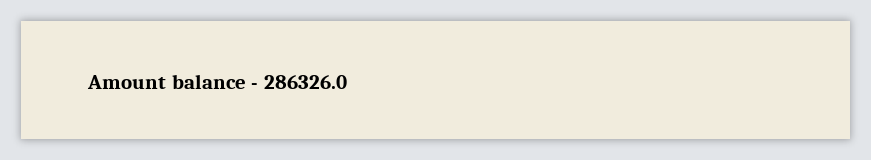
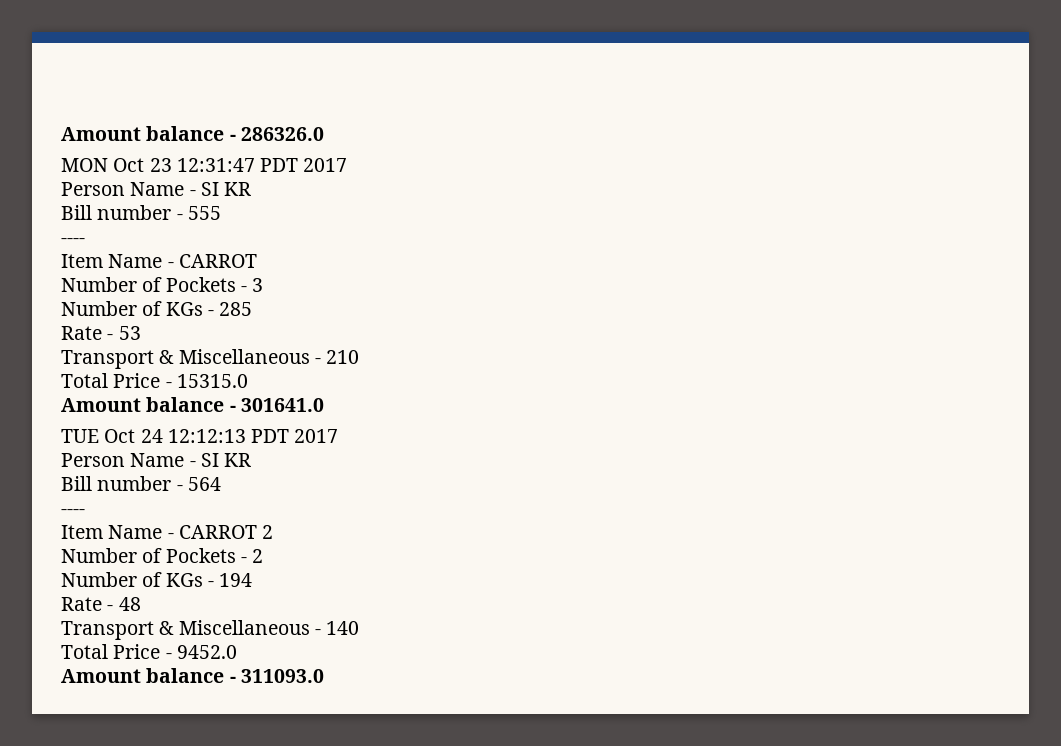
+ MON Oct 23 12:31:47 PDT 2017
+ Person Name - SI KR
+ Bill number - 555
+ ----
+ Item Name - CARROT
+ Number of Pockets - 3
+ Number of KGs - 285
+ Rate - 53
+ Transport & Miscellaneous - 210
+ Total Price - 15315.0
+ Amount balance - 301641.0
+ TUE Oct 24 12:12:13 PDT 2017
+ Person Name - SI KR
+ Bill number - 564
+ ----
+ Item Name - CARROT 2
+ Number of Pockets - 2
+ Number of KGs - 194
+ Rate - 48
+ Transport & Miscellaneous - 140
+ Total Price - 9452.0
+ Amount balance - 311093.0

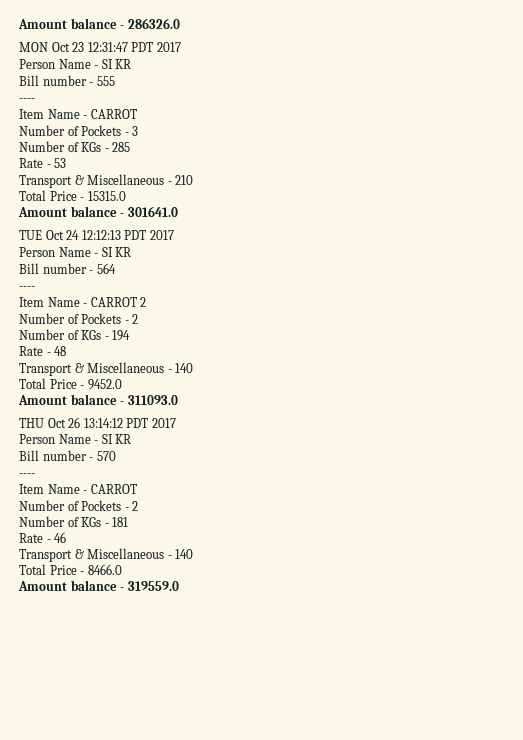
+ THU Oct 26 13:14:12 PDT 2017
+ Person Name - SI KR
+ Bill number - 570
+ ----
+ Item Name - CARROT
+ Number of Pockets - 2
+ Number of KGs - 181
+ Rate - 46
+ Transport & Miscellaneous - 140
+ Total Price - 8466.0
+ Amount balance - 319559.0

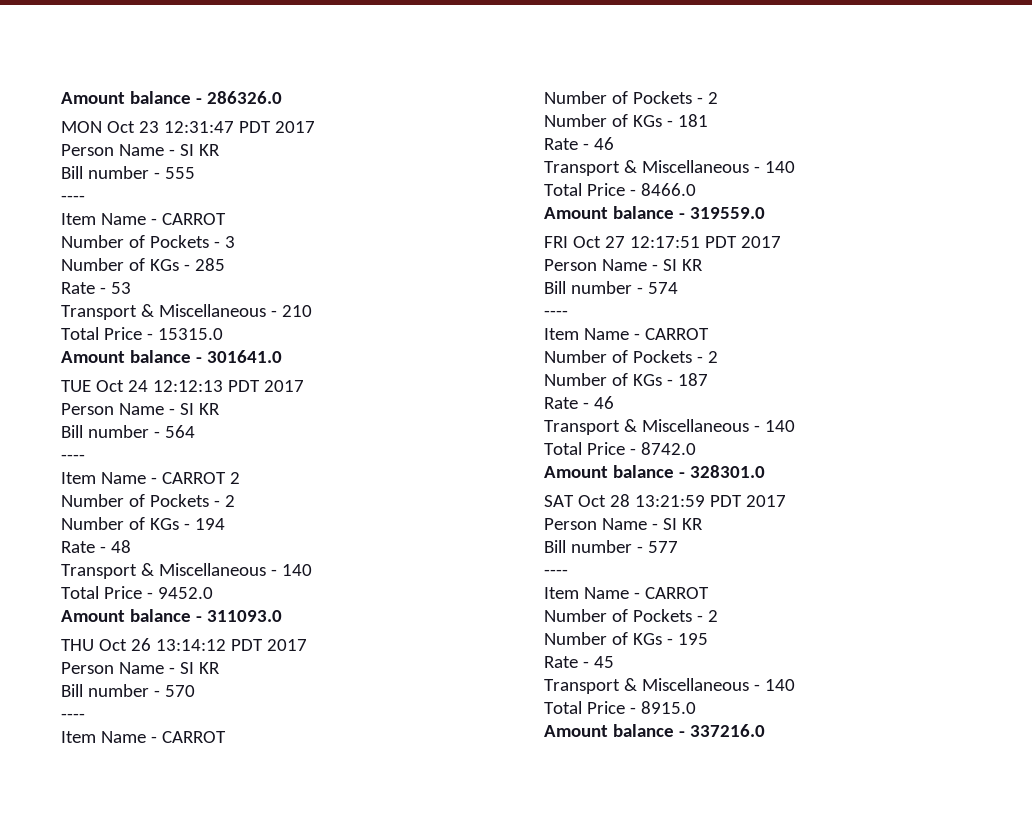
+ FRI Oct 27 12:17:51 PDT 2017
+ Person Name - SI KR
+ Bill number - 574
+ ----
+ Item Name - CARROT
+ Number of Pockets - 2
+ Number of KGs - 187
+ Rate - 46
+ Transport & Miscellaneous - 140
+ Total Price - 8742.0
+ Amount balance - 328301.0
+ SAT Oct 28 13:21:59 PDT 2017
+ Person Name - SI KR
+ Bill number - 577
+ ----
+ Item Name - CARROT
+ Number of Pockets - 2
+ Number of KGs - 195
+ Rate - 45
+ Transport & Miscellaneous - 140
+ Total Price - 8915.0
+ Amount balance - 337216.0

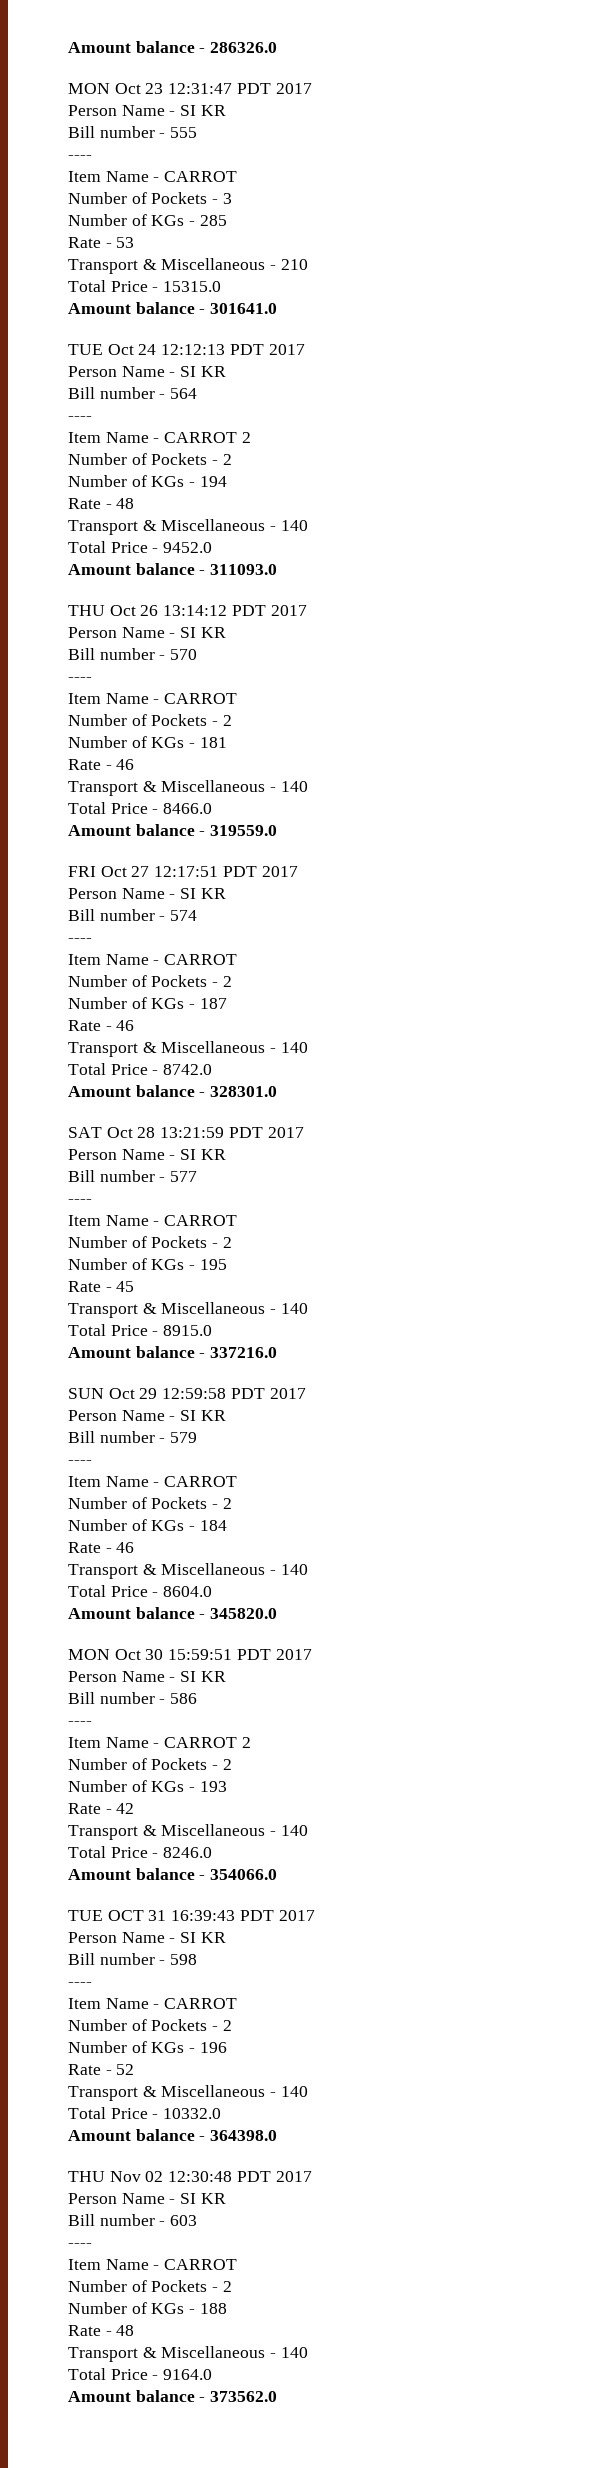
+ SUN Oct 29 12:59:58 PDT 2017
+ Person Name - SI KR
+ Bill number - 579
+ ----
+ Item Name - CARROT
+ Number of Pockets - 2
+ Number of KGs - 184
+ Rate - 46
+ Transport & Miscellaneous - 140
+ Total Price - 8604.0
+ Amount balance - 345820.0
+ MON Oct 30 15:59:51 PDT 2017
+ Person Name - SI KR
+ Bill number - 586
+ ----
+ Item Name - CARROT 2
+ Number of Pockets - 2
+ Number of KGs - 193
+ Rate - 42
+ Transport & Miscellaneous - 140
+ Total Price - 8246.0
+ Amount balance - 354066.0
+ TUE OCT 31 16:39:43 PDT 2017
+ Person Name - SI KR
+ Bill number - 598
+ ----
+ Item Name - CARROT
+ Number of Pockets - 2
+ Number of KGs - 196
+ Rate - 52
+ Transport & Miscellaneous - 140
+ Total Price - 10332.0
+ Amount balance - 364398.0
+ THU Nov 02 12:30:48 PDT 2017
+ Person Name - SI KR
+ Bill number - 603
+ ----
+ Item Name - CARROT
+ Number of Pockets - 2
+ Number of KGs - 188
+ Rate - 48
+ Transport & Miscellaneous - 140
+ Total Price - 9164.0
+ Amount balance - 373562.0

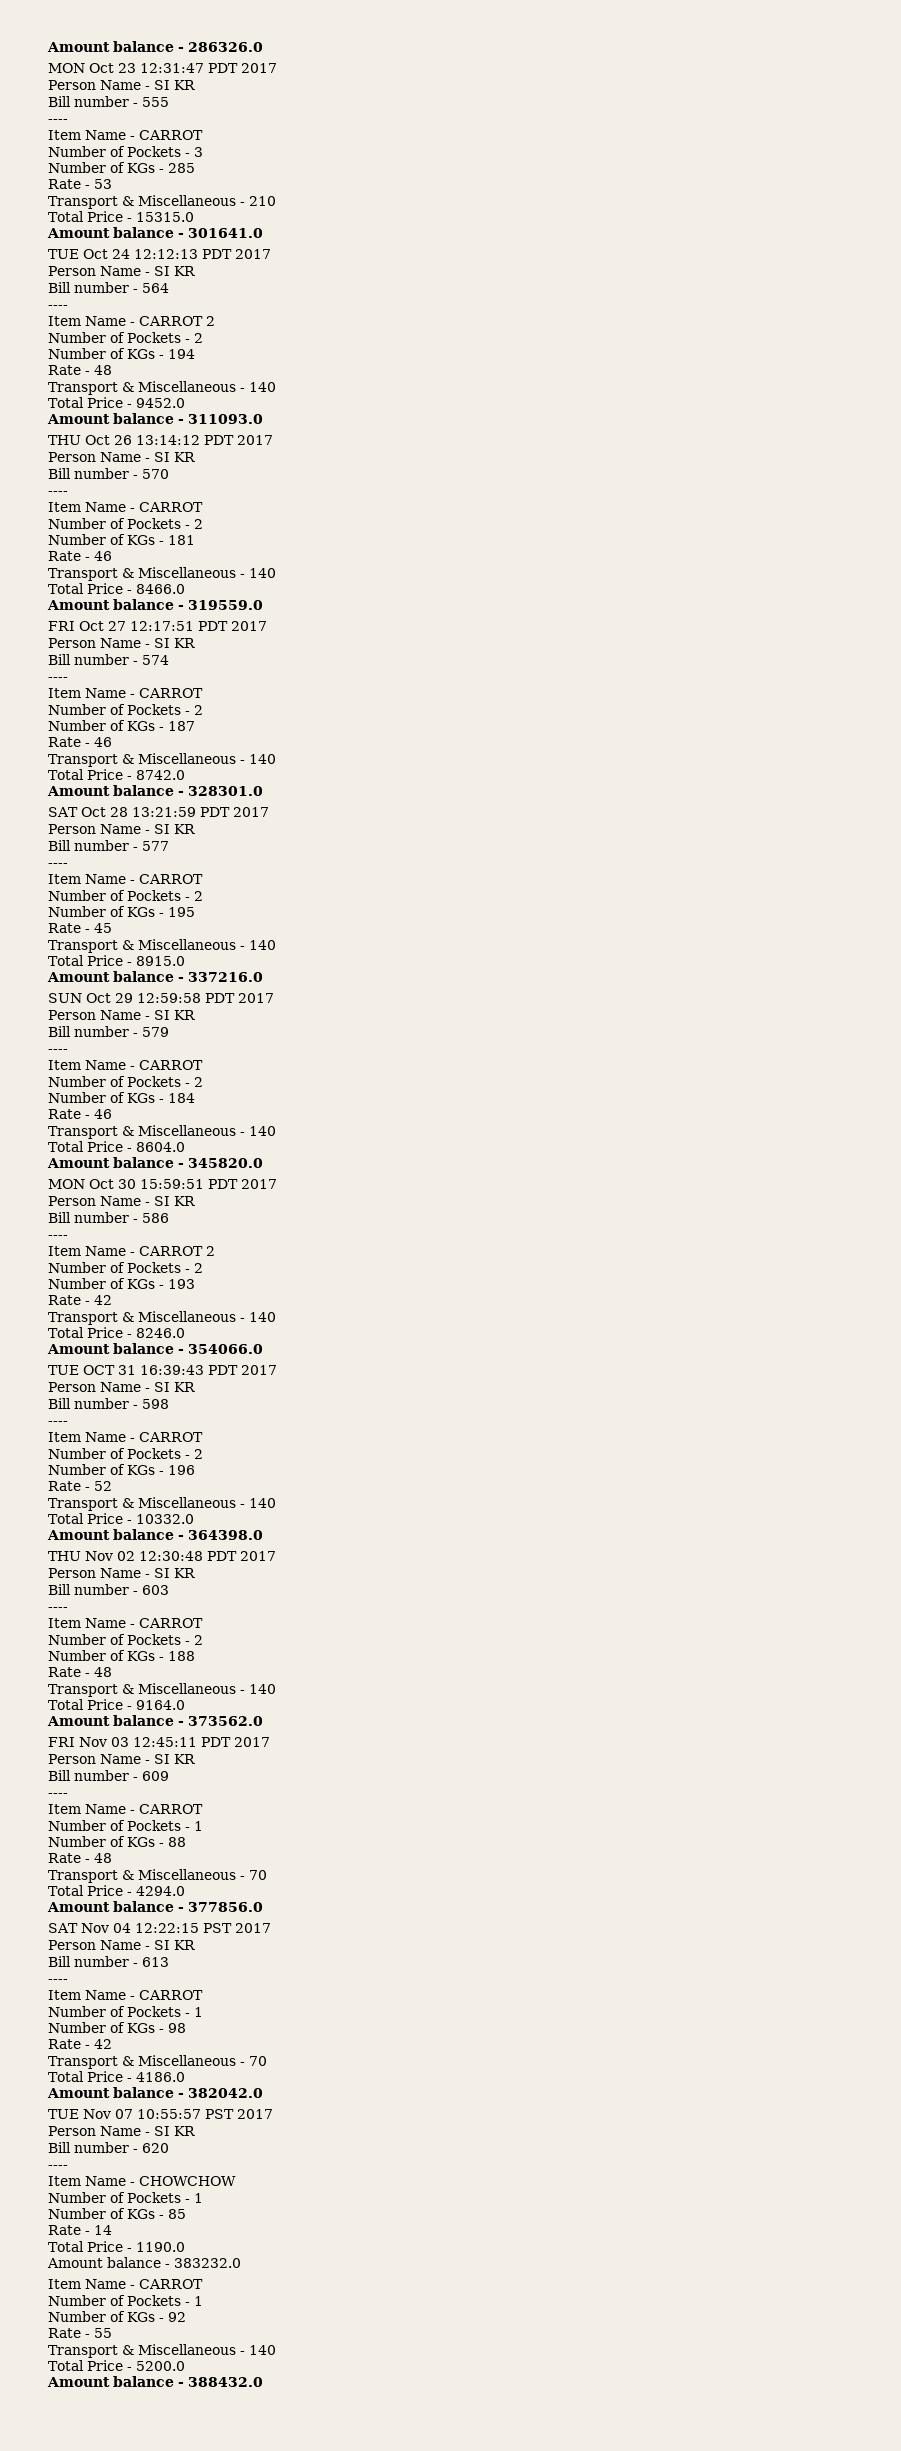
+ FRI Nov 03 12:45:11 PDT 2017
+ Person Name - SI KR
+ Bill number - 609
+ ----
+ Item Name - CARROT
+ Number of Pockets - 1
+ Number of KGs - 88
+ Rate - 48
+ Transport & Miscellaneous - 70
+ Total Price - 4294.0
+ Amount balance - 377856.0
+ SAT Nov 04 12:22:15 PST 2017
+ Person Name - SI KR
+ Bill number - 613
+ ----
+ Item Name - CARROT
+ Number of Pockets - 1
+ Number of KGs - 98
+ Rate - 42
+ Transport & Miscellaneous - 70
+ Total Price - 4186.0
+ Amount balance - 382042.0
+ TUE Nov 07 10:55:57 PST 2017
+ Person Name - SI KR
+ Bill number - 620
+ ----
+ Item Name - CHOWCHOW
+ Number of Pockets - 1
+ Number of KGs - 85
+ Rate - 14
+ Total Price - 1190.0
+ Amount balance - 383232.0
+ Item Name - CARROT
+ Number of Pockets - 1
+ Number of KGs - 92
+ Rate - 55
+ Transport & Miscellaneous - 140
+ Total Price - 5200.0
+ Amount balance - 388432.0

